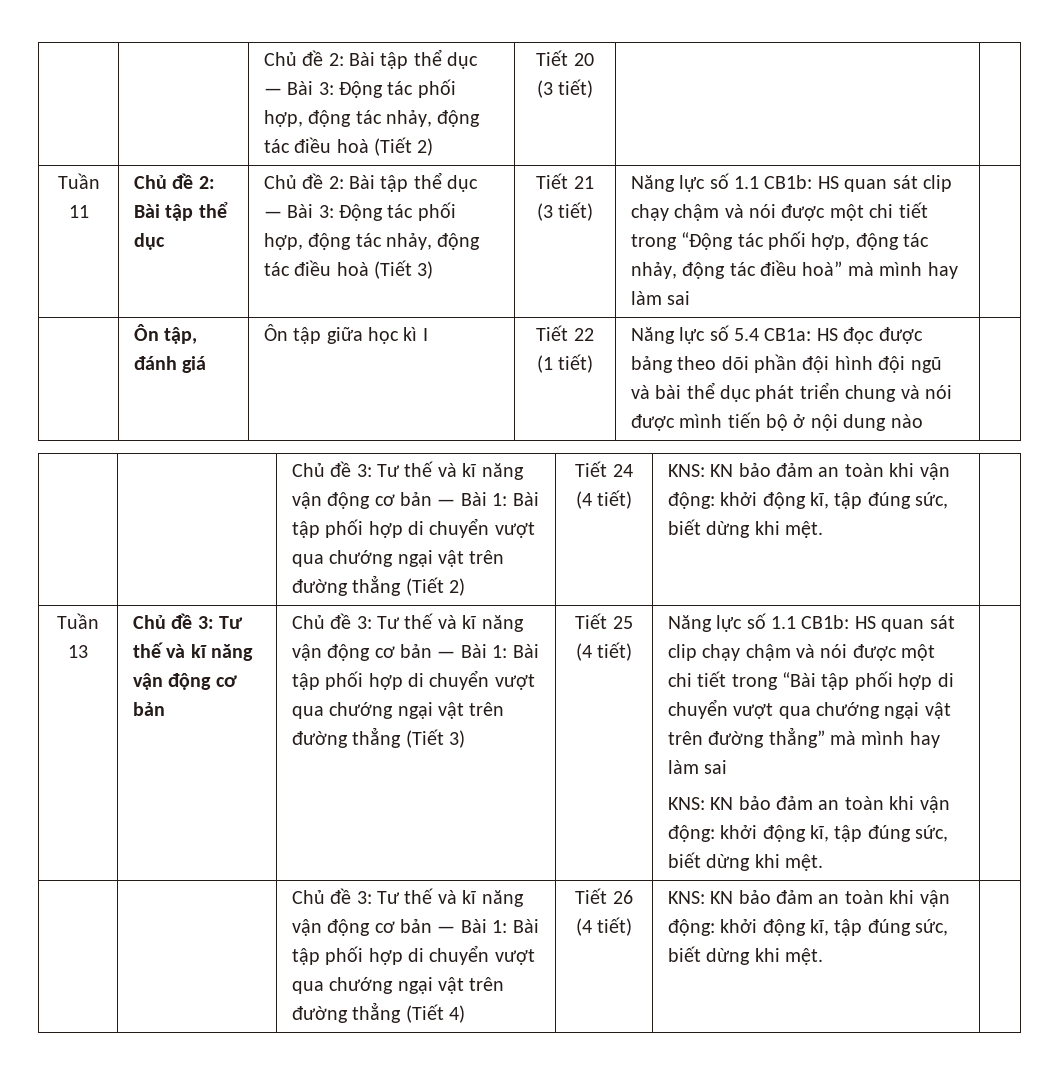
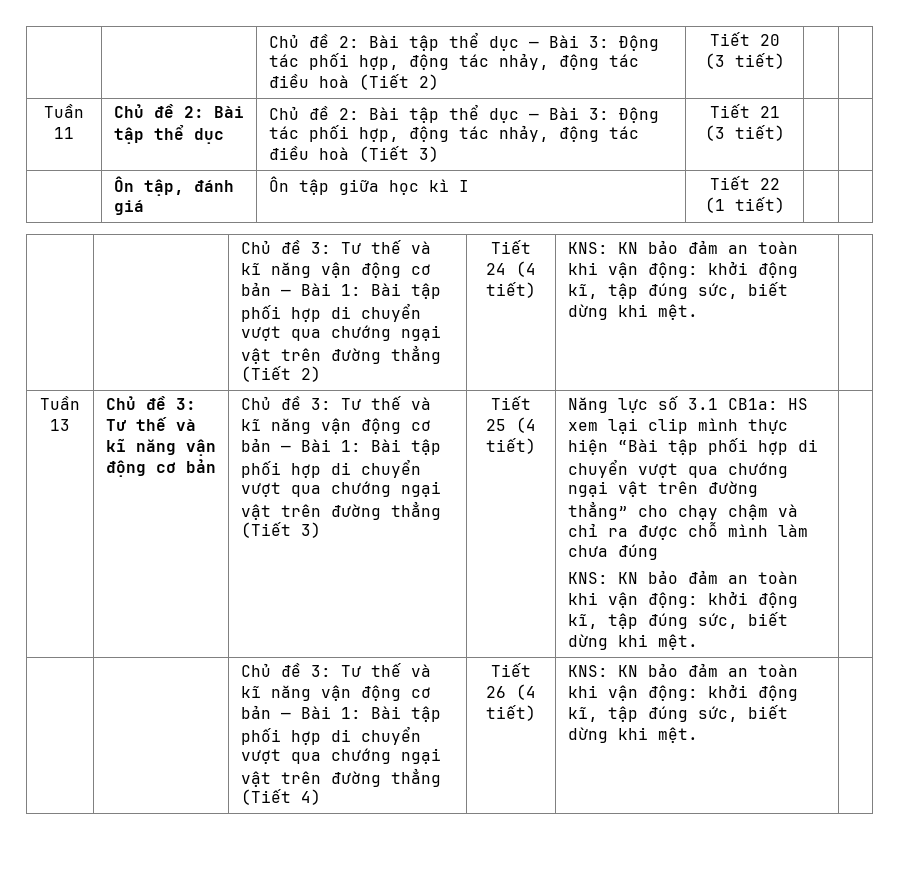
- Năng lực số 1.1 CB1b: HS quan sát clip chạy chậm và nói được một chi tiết trong “Động tác phối hợp, động tác nhảy, động tác điều hoà” mà mình hay làm sai
- Năng lực số 5.4 CB1a: HS đọc được bảng theo dõi phần đội hình đội ngũ và bài thể dục phát triển chung và nói được mình tiến bộ ở nội dung nào
- Năng lực số 1.1 CB1b: HS quan sát clip chạy chậm và nói được một chi tiết trong “Bài tập phối hợp di chuyển vượt qua chướng ngại vật trên đường thẳng” mà mình hay làm sai
+ Năng lực số 3.1 CB1a: HS xem lại clip mình thực hiện “Bài tập phối hợp di chuyển vượt qua chướng ngại vật trên đường thẳng” cho chạy chậm và chỉ ra được chỗ mình làm chưa đúng

